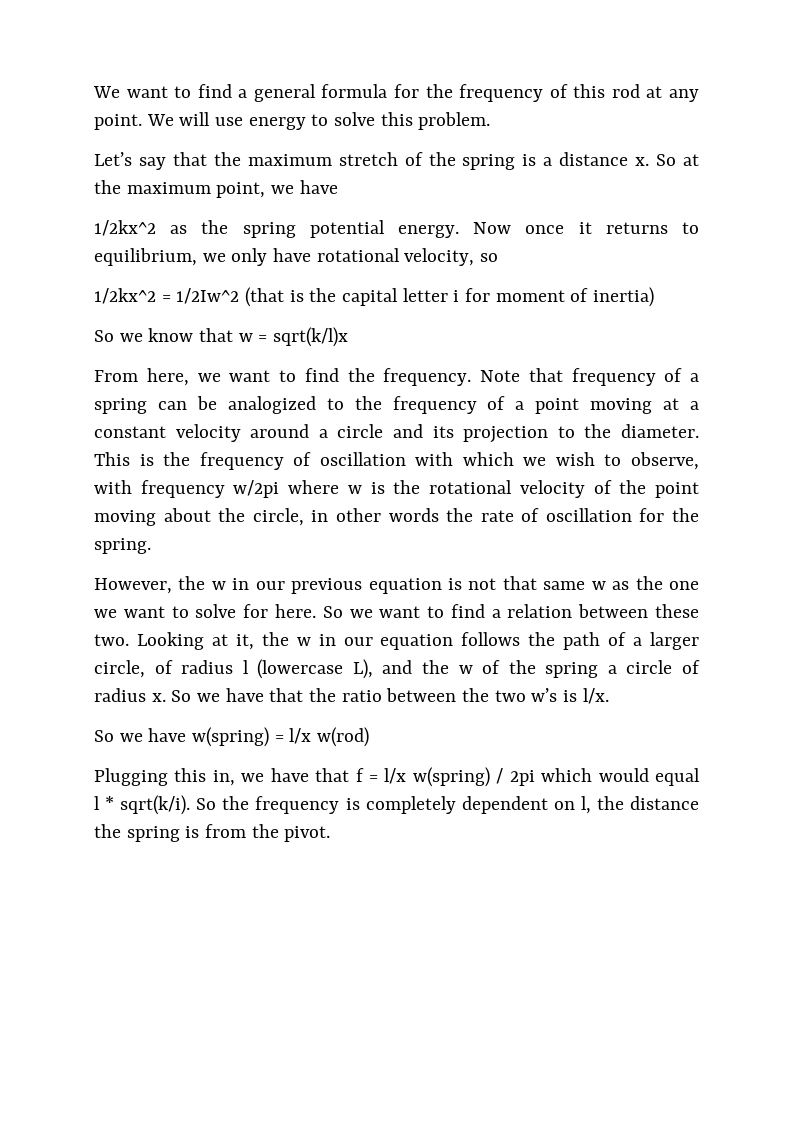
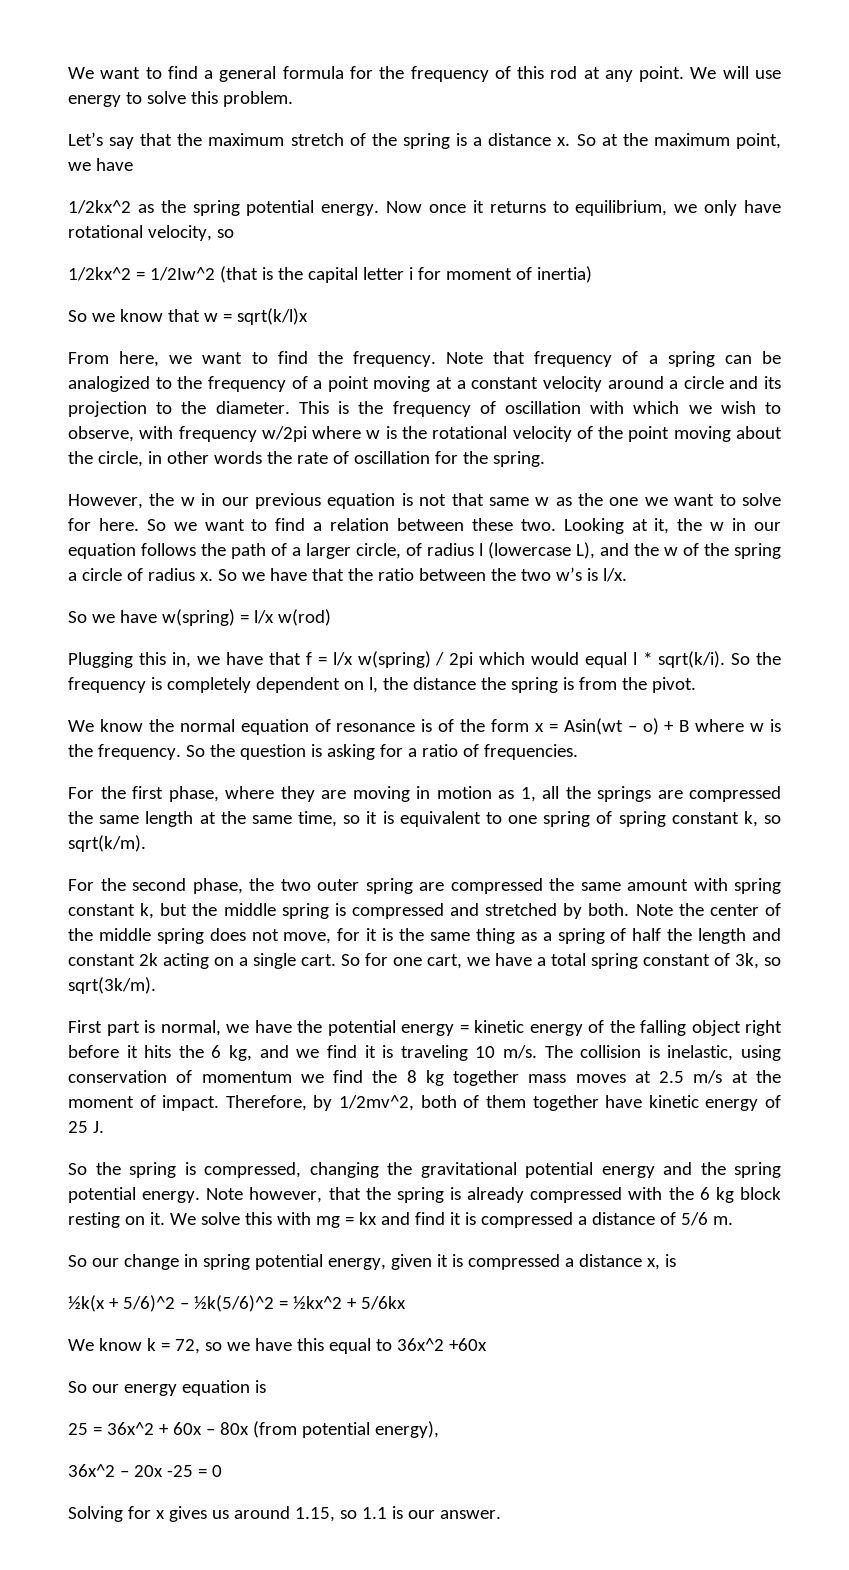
+ We know the normal equation of resonance is of the form x = Asin(wt – o) + B where w is the frequency. So the question is asking for a ratio of frequencies.
+ For the first phase, where they are moving in motion as 1, all the springs are compressed the same length at the same time, so it is equivalent to one spring of spring constant k, so sqrt(k/m).
+ For the second phase, the two outer spring are compressed the same amount with spring constant k, but the middle spring is compressed and stretched by both. Note the center of the middle spring does not move, for it is the same thing as a spring of half the length and constant 2k acting on a single cart. So for one cart, we have a total spring constant of 3k, so sqrt(3k/m).
+ First part is normal, we have the potential energy = kinetic energy of the falling object right before it hits the 6 kg, and we find it is traveling 10 m/s. The collision is inelastic, using conservation of momentum we find the 8 kg together mass moves at 2.5 m/s at the moment of impact. Therefore, by 1/2mv^2, both of them together have kinetic energy of 25 J.
+ So the spring is compressed, changing the gravitational potential energy and the spring potential energy. Note however, that the spring is already compressed with the 6 kg block resting on it. We solve this with mg = kx and find it is compressed a distance of 5/6 m.
+ So our change in spring potential energy, given it is compressed a distance x, is
+ ½k(x + 5/6)^2 – ½k(5/6)^2 = ½kx^2 + 5/6kx
+ We know k = 72, so we have this equal to 36x^2 +60x
+ So our energy equation is
+ 25 = 36x^2 + 60x – 80x (from potential energy),
+ 36x^2 – 20x -25 = 0
+ Solving for x gives us around 1.15, so 1.1 is our answer.

